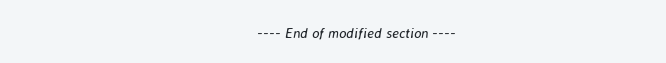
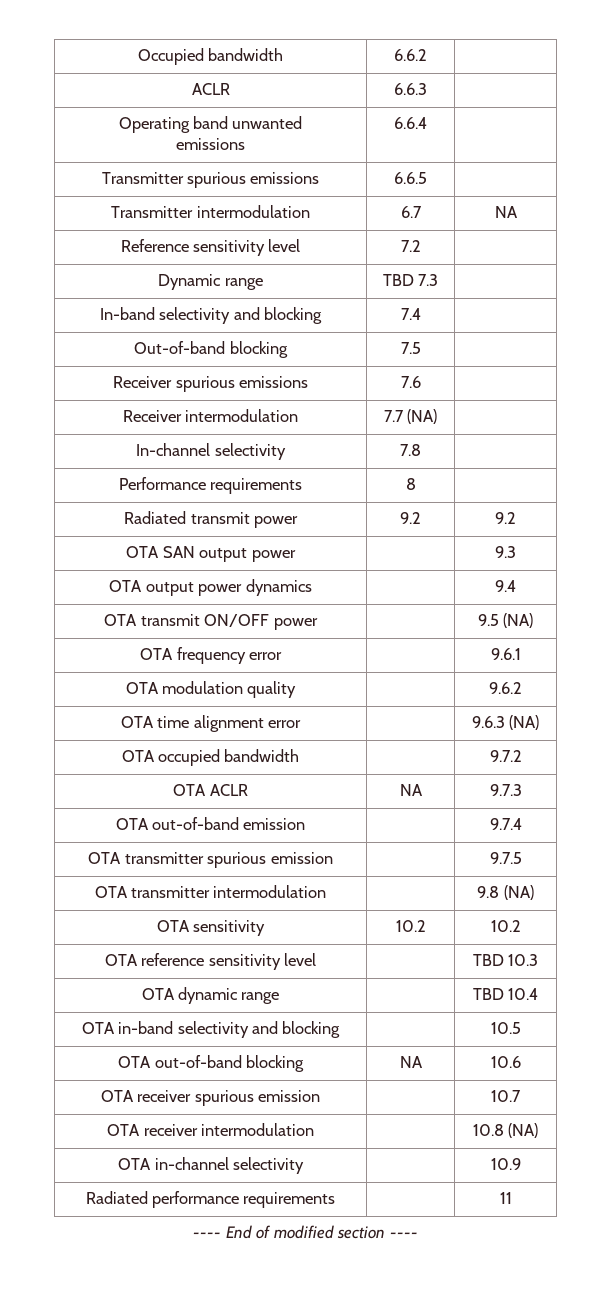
+ Occupied bandwidth | 6.6.2 |
+ ACLR | 6.6.3 |
+ Operating band unwanted
+ emissions | 6.6.4 |
+ Transmitter spurious emissions | 6.6.5 |
+ Transmitter intermodulation | 6.7 | NA
+ Reference sensitivity level | 7.2 |
+ Dynamic range | TBD 7.3 |
+ In-band selectivity and blocking | 7.4 |
+ Out-of-band blocking | 7.5 |
+ Receiver spurious emissions | 7.6 |
+ Receiver intermodulation | 7.7 (NA) |
+ In-channel selectivity | 7.8 |
+ Performance requirements | 8 |
+ Radiated transmit power | 9.2 | 9.2
+ OTA SAN output power | | 9.3
+ OTA output power dynamics | | 9.4
+ OTA transmit ON/OFF power | | 9.5 (NA)
+ OTA frequency error | | 9.6.1
+ OTA modulation quality | | 9.6.2
+ OTA time alignment error | | 9.6.3 (NA)
+ OTA occupied bandwidth | | 9.7.2
+ OTA ACLR | NA | 9.7.3
+ OTA out-of-band emission | | 9.7.4
+ OTA transmitter spurious emission | | 9.7.5
+ OTA transmitter intermodulation | | 9.8 (NA)
+ OTA sensitivity | 10.2 | 10.2
+ OTA reference sensitivity level | | TBD 10.3
+ OTA dynamic range | | TBD 10.4
+ OTA in-band selectivity and blocking | | 10.5
+ OTA out-of-band blocking | NA | 10.6
+ OTA receiver spurious emission | | 10.7
+ OTA receiver intermodulation | | 10.8 (NA)
+ OTA in-channel selectivity | | 10.9
+ Radiated performance requirements | | 11

